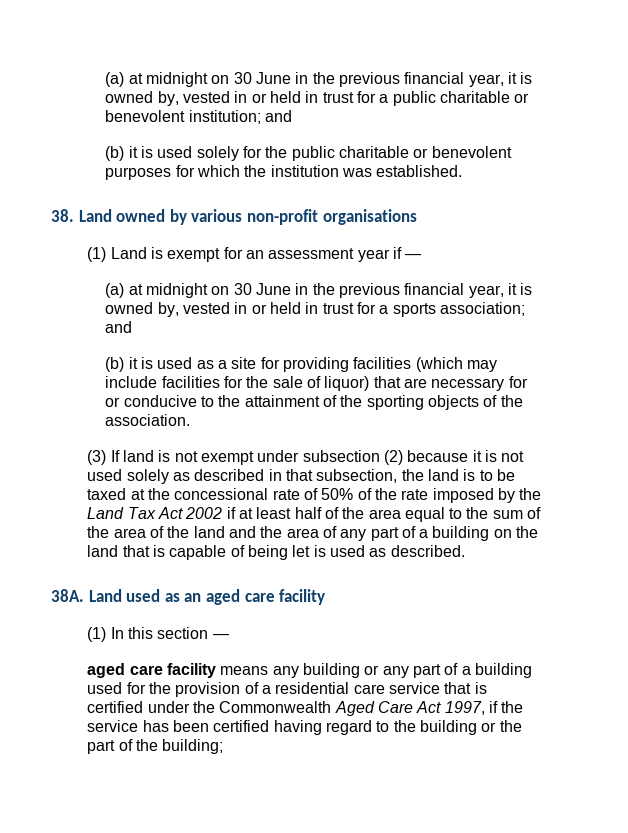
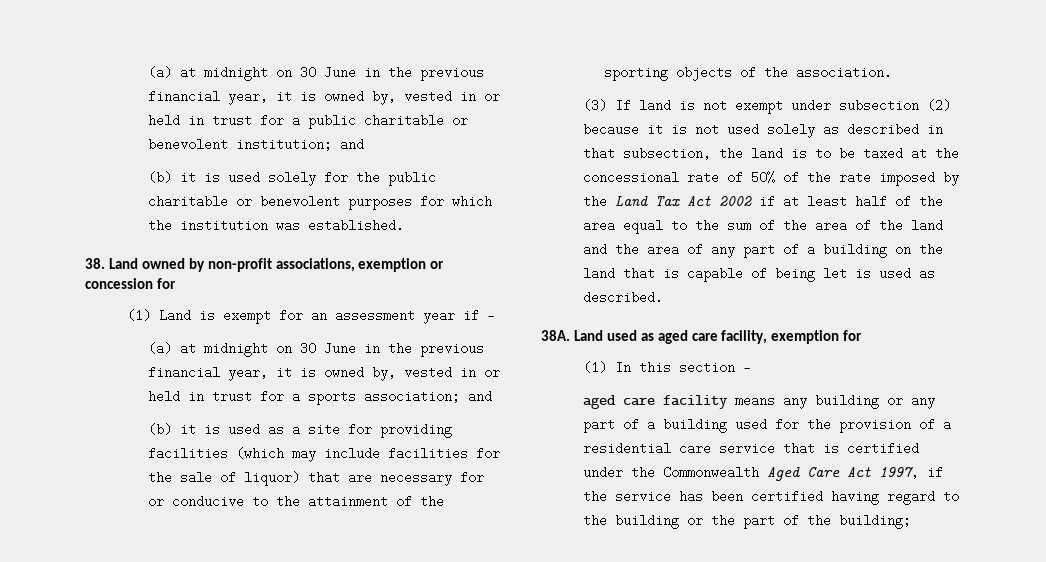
- 38. Land owned by various non-profit organisations
+ 38. Land owned by non-profit associations, exemption or concession for
- Land used as an aged care facility
+ Land used as aged care facility, exemption for

